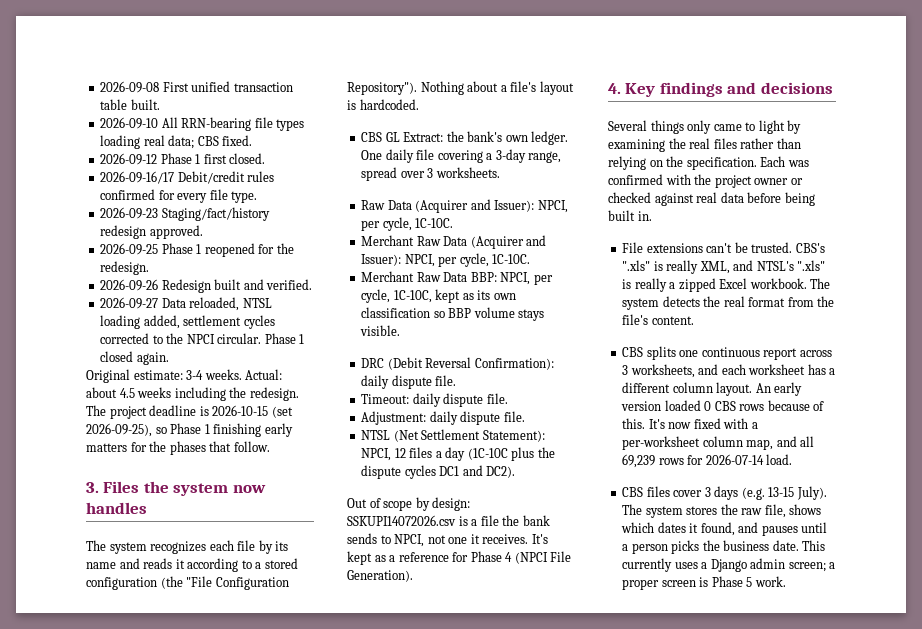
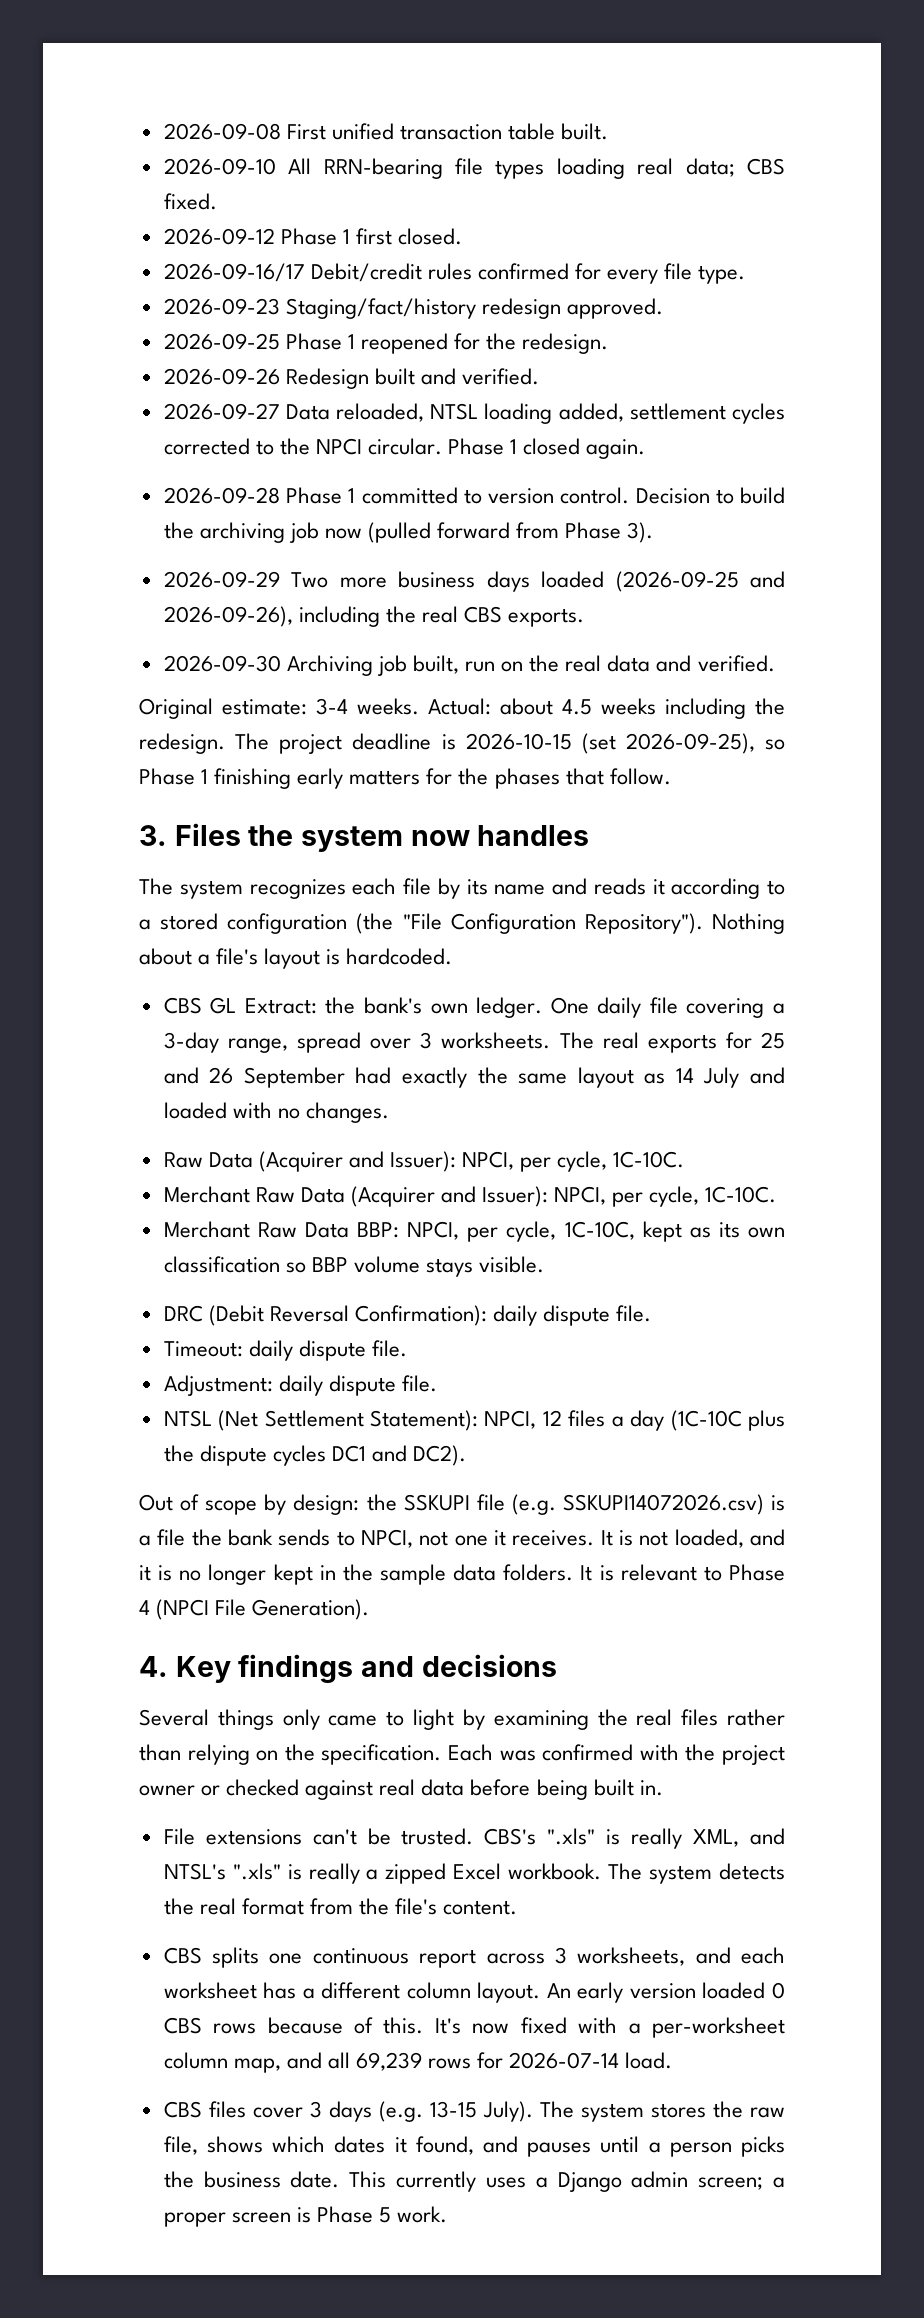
+ 2026-09-28 Phase 1 committed to version control. Decision to build the archiving job now (pulled forward from Phase 3).
+ 2026-09-29 Two more business days loaded (2026-09-25 and 2026-09-26), including the real CBS exports.
+ 2026-09-30 Archiving job built, run on the real data and verified.
+ The real exports for 25 and 26 September had exactly the same layout as 14 July and loaded with no changes.
- Out of scope by design: SSKUPI14072026.csv is a file the bank sends to NPCI, not one it receives.
+ Out of scope by design: the SSKUPI file (e.g. SSKUPI14072026.csv) is a file the bank sends to NPCI, not one it receives.
- It's kept as a reference for Phase 4 (NPCI File Generation).
+ It is not loaded, and it is no longer kept in the sample data folders. It is relevant to Phase 4 (NPCI File Generation).

